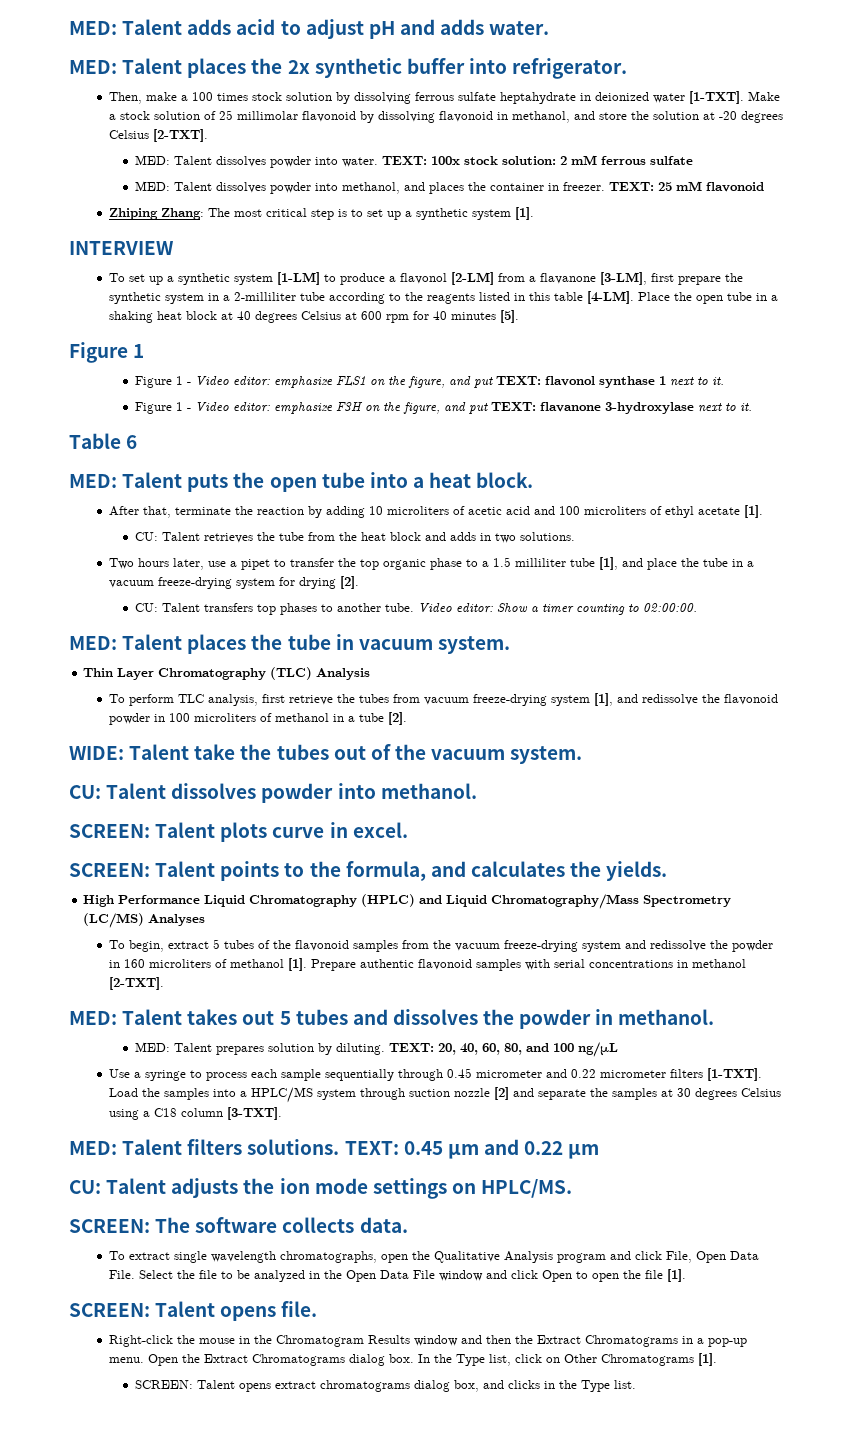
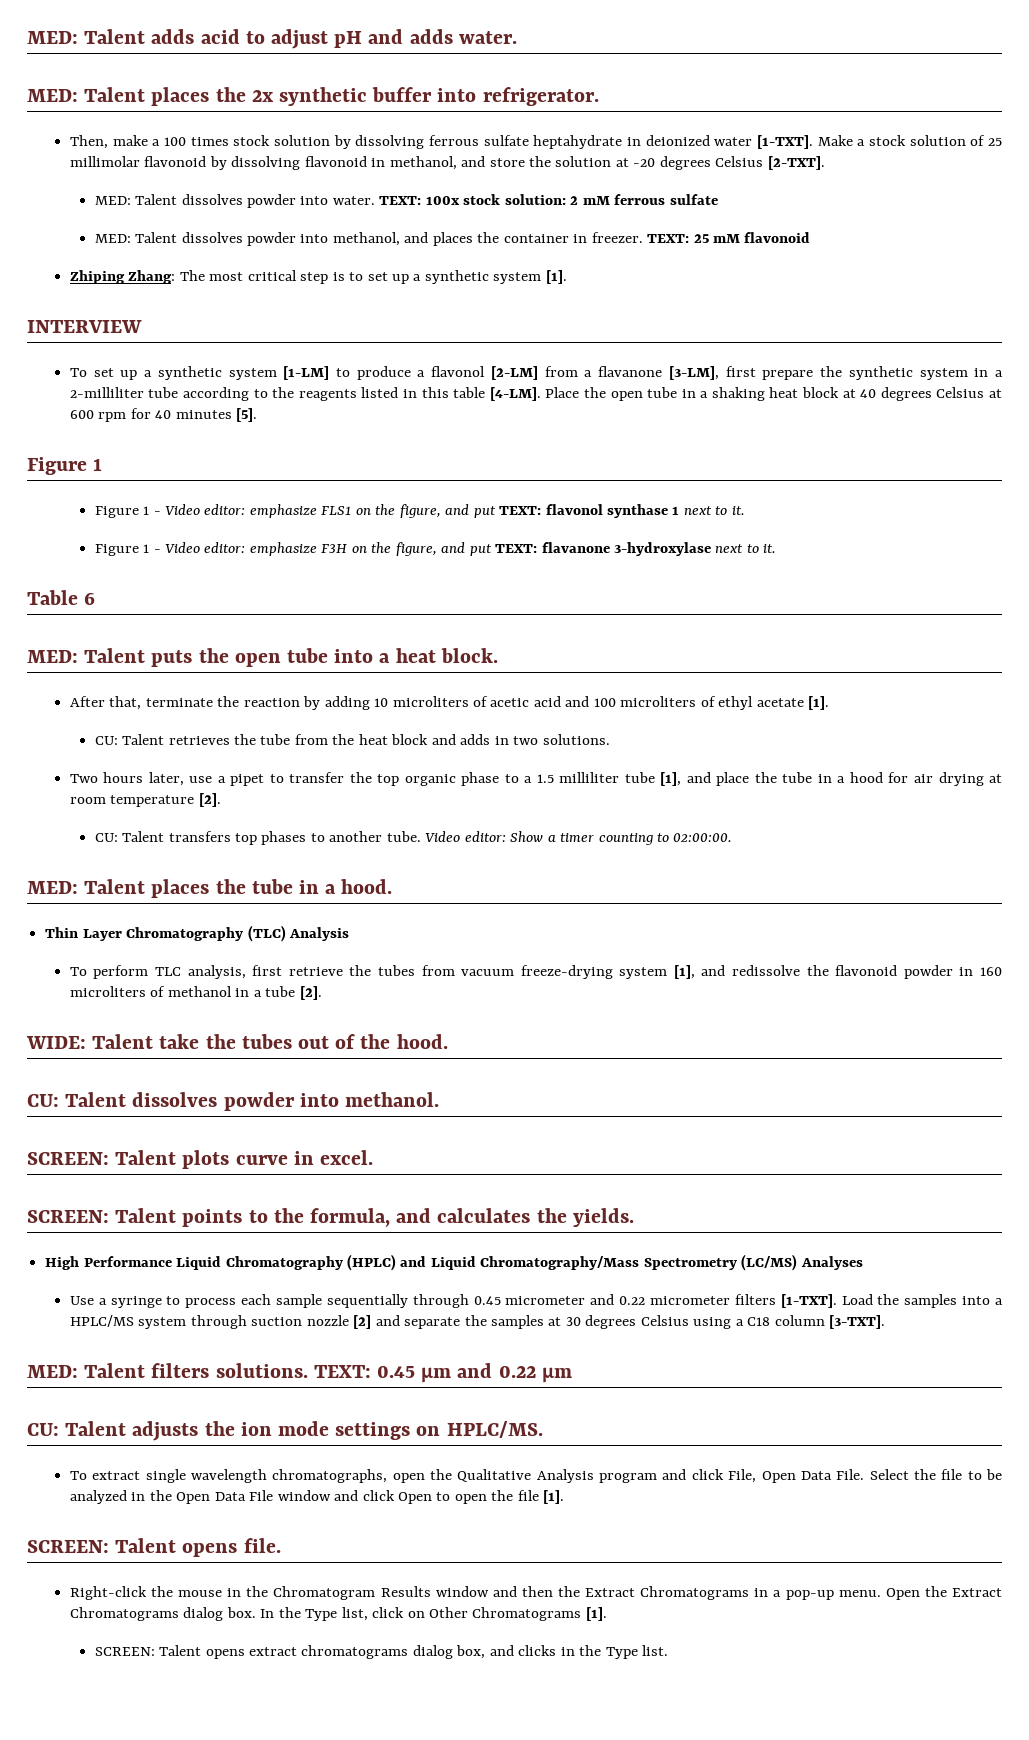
- Two hours later, use a pipet to transfer the top organic phase to a 1.5 milliliter tube [1], and place the tube in a vacuum freeze-drying system for drying [2].
+ Two hours later, use a pipet to transfer the top organic phase to a 1.5 milliliter tube [1], and place the tube in a hood for air drying at room temperature [2].
- MED: Talent places the tube in vacuum system.
+ MED: Talent places the tube in a hood.
- To perform TLC analysis, first retrieve the tubes from vacuum freeze-drying system [1], and redissolve the flavonoid powder in 100 microliters of methanol in a tube [2].
+ To perform TLC analysis, first retrieve the tubes from vacuum freeze-drying system [1], and redissolve the flavonoid powder in 160 microliters of methanol in a tube [2].
- WIDE: Talent take the tubes out of the vacuum system.
+ WIDE: Talent take the tubes out of the hood.
- To begin, extract 5 tubes of the flavonoid samples from the vacuum freeze-drying system and redissolve the powder in 160 microliters of methanol [1]. Prepare authentic flavonoid samples with serial concentrations in methanol [2-TXT].
- MED: Talent takes out 5 tubes and dissolves the powder in methanol.
- MED: Talent prepares solution by diluting. TEXT: 20, 40, 60, 80, and 100 ng/μL
- SCREEN: The software collects data.

